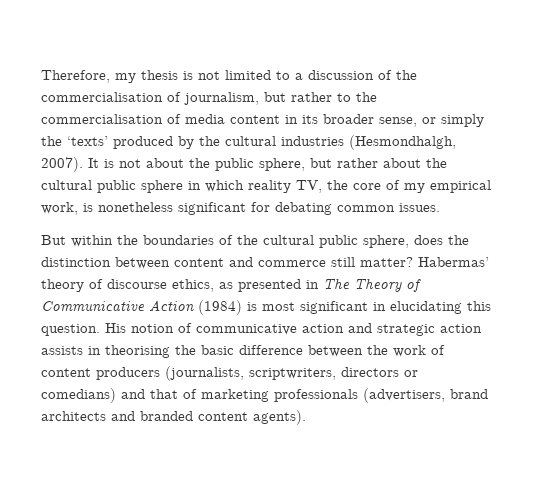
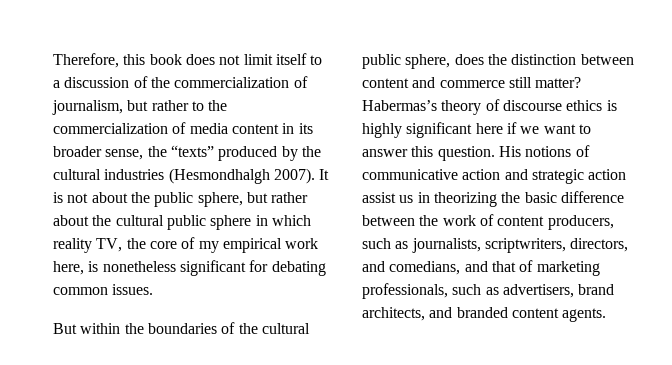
- Therefore, my thesis is not limited to a discussion of the commercialisation of journalism, but rather to the commercialisation of media content in its broader sense, or simply the ‘texts’ produced by the cultural industries (Hesmondhalgh, 2007).
+ Therefore, this book does not limit itself to a discussion of the commercialization of journalism, but rather to the commercialization of media content in its broader sense, the “texts” produced by the cultural industries (Hesmondhalgh 2007).
- It is not about the public sphere, but rather about the cultural public sphere in which reality TV, the core of my empirical work, is nonetheless significant for debating common issues.
+ It is not about the public sphere, but rather about the cultural public sphere in which reality TV, the core of my empirical work here, is nonetheless significant for debating common issues.
- Habermas’ theory of discourse ethics, as presented in The Theory of Communicative Action (1984) is most significant in elucidating this question.
+ Habermas’s theory of discourse ethics is highly significant here if we want to answer this question.
- His notion of communicative action and strategic action assists in theorising the basic difference between the work of content producers (journalists, scriptwriters, directors or comedians) and that of marketing professionals (advertisers, brand architects and branded content agents).
+ His notions of communicative action and strategic action assist us in theorizing the basic difference between the work of content producers, such as journalists, scriptwriters, directors, and comedians, and that of marketing professionals, such as advertisers, brand architects, and branded content agents.

